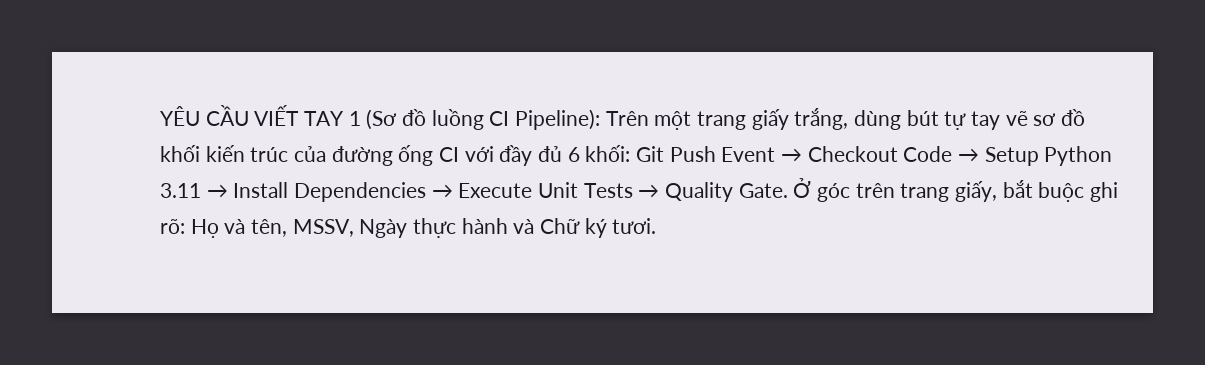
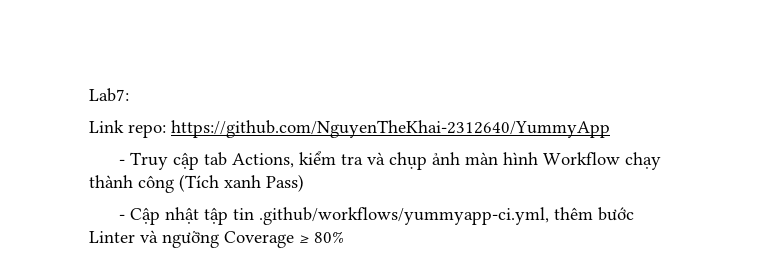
- YÊU CẦU VIẾT TAY 1 (Sơ đồ luồng CI Pipeline): Trên một trang giấy trắng, dùng bút tự tay vẽ sơ đồ khối kiến trúc của đường ống CI với đầy đủ 6 khối: Git Push Event → Checkout Code → Setup Python 3.11 → Install Dependencies → Execute Unit Tests → Quality Gate. Ở góc trên trang giấy, bắt buộc ghi rõ: Họ và tên, MSSV, Ngày thực hành và Chữ ký tươi.
+ Lab7:
+ Link repo: https://github.com/NguyenTheKhai-2312640/YummyApp
+ - Truy cập tab Actions, kiểm tra và chụp ảnh màn hình Workflow chạy thành công (Tích xanh Pass)
+ - Cập nhật tập tin .github/workflows/yummyapp-ci.yml, thêm bước Linter và ngưỡng Coverage ≥ 80%

